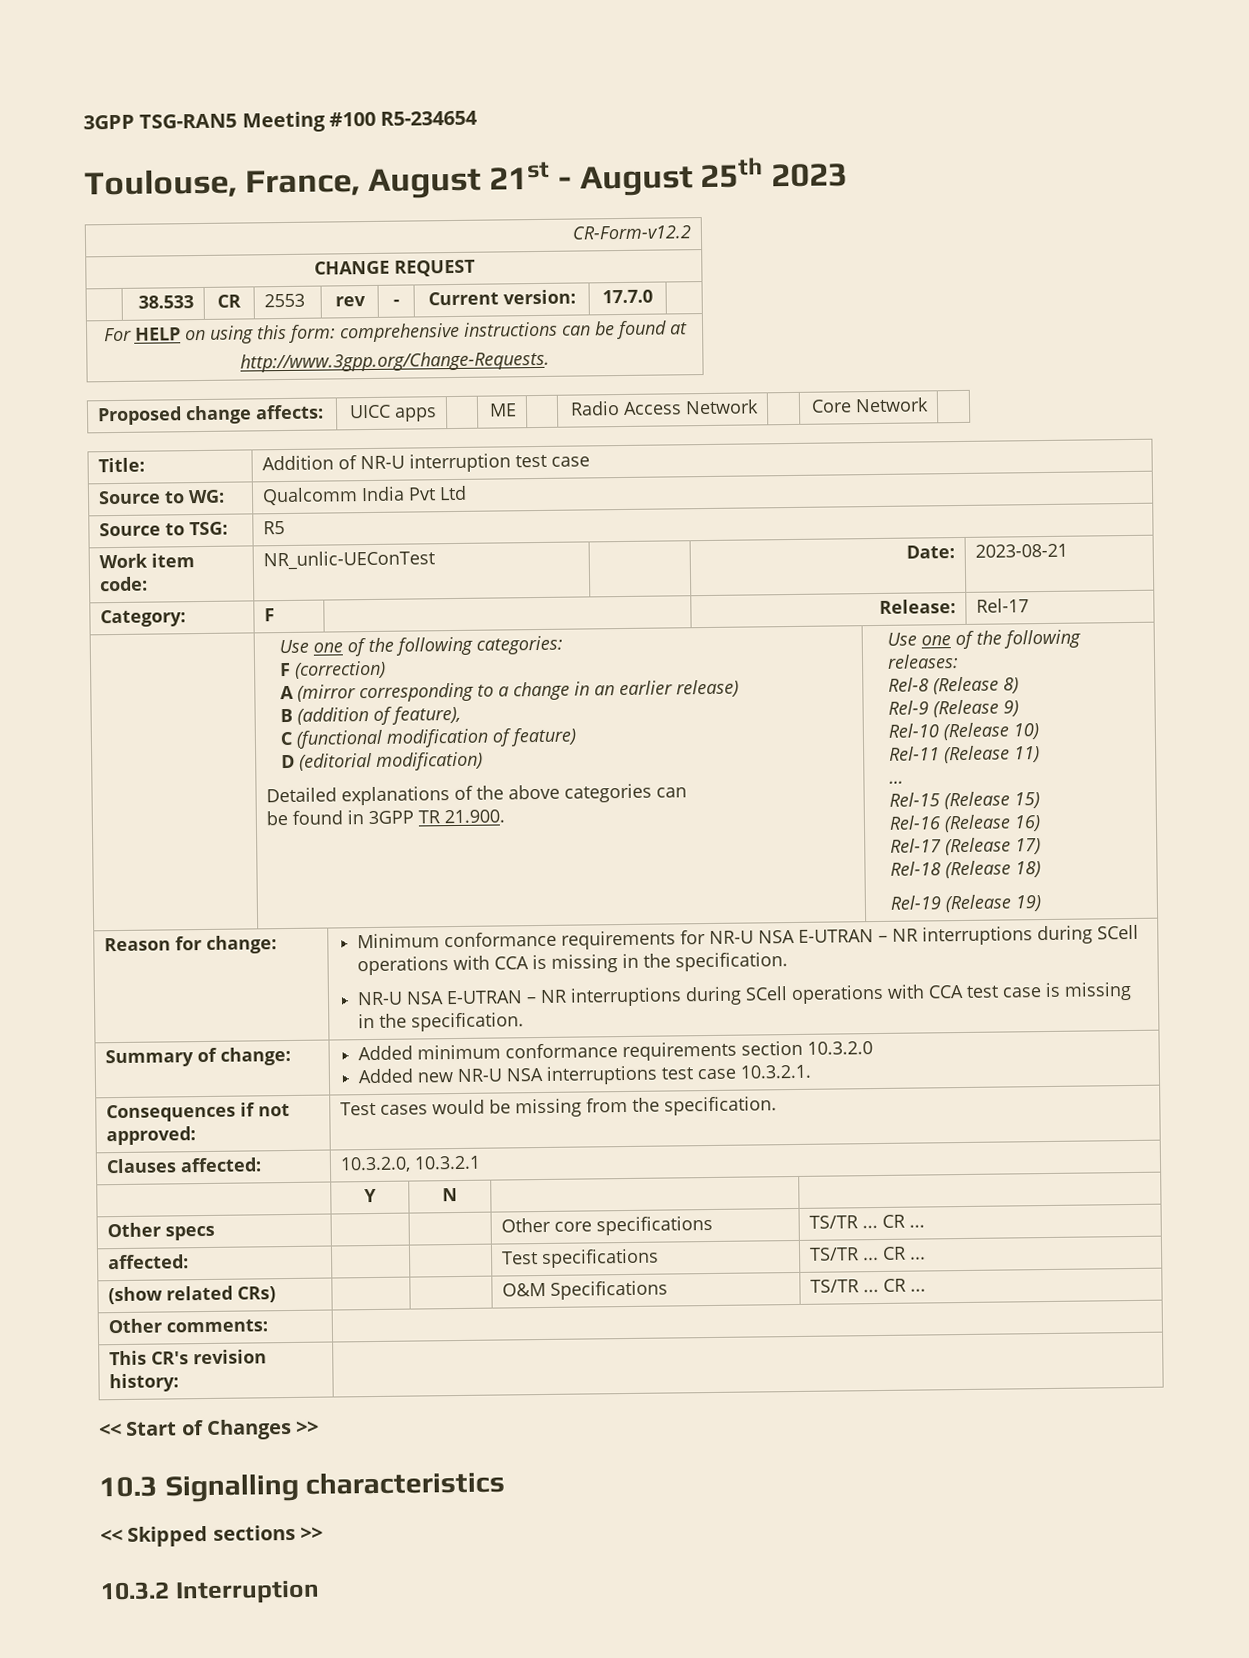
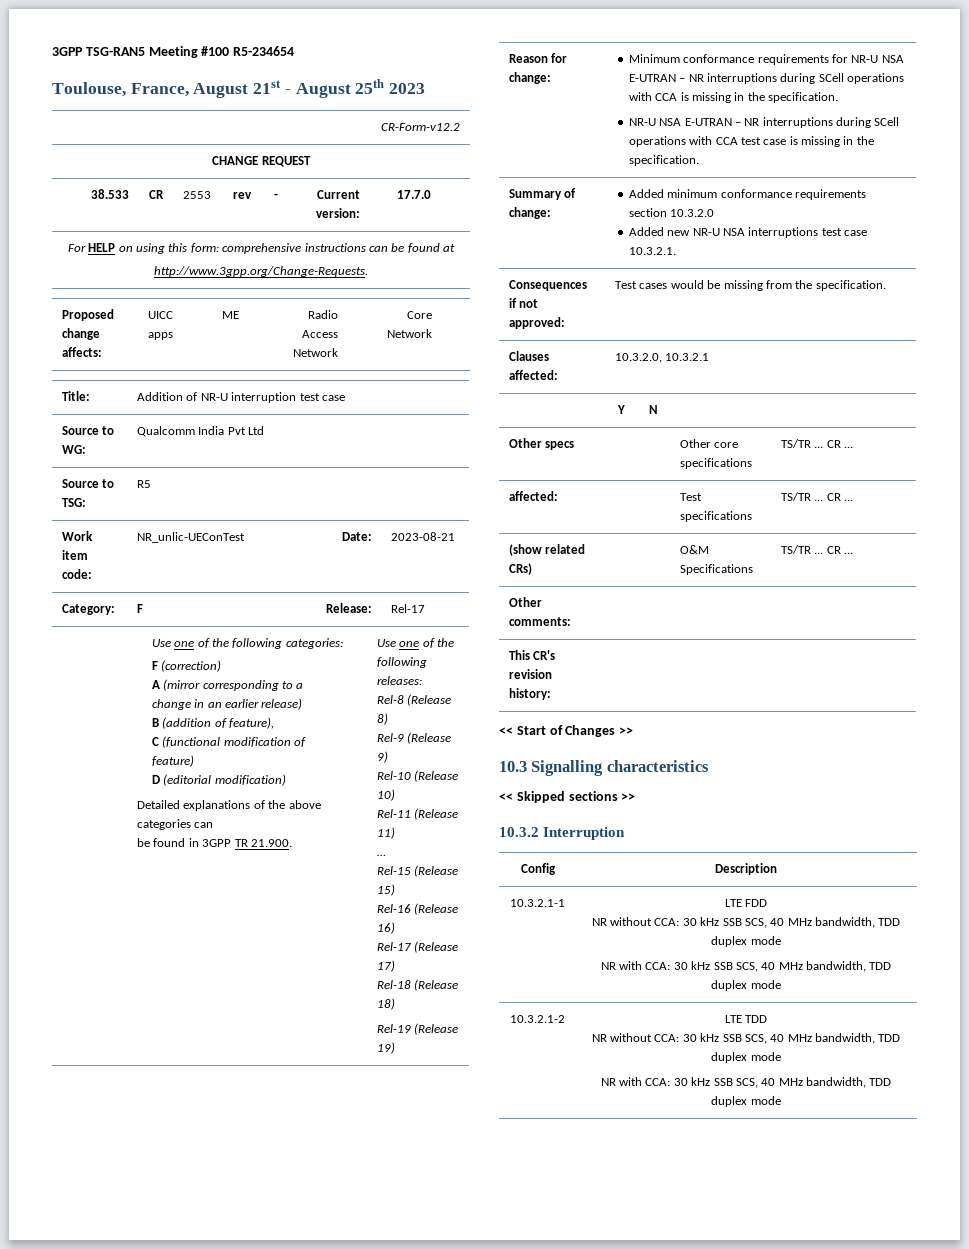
+ Config | Description
+ 10.3.2.1-1 | LTE FDD
+ NR without CCA: 30 kHz SSB SCS, 40 MHz bandwidth, TDD duplex mode
+ NR with CCA: 30 kHz SSB SCS, 40 MHz bandwidth, TDD duplex mode
+ 10.3.2.1-2 | LTE TDD
+ NR without CCA: 30 kHz SSB SCS, 40 MHz bandwidth, TDD duplex mode
+ NR with CCA: 30 kHz SSB SCS, 40 MHz bandwidth, TDD duplex mode

